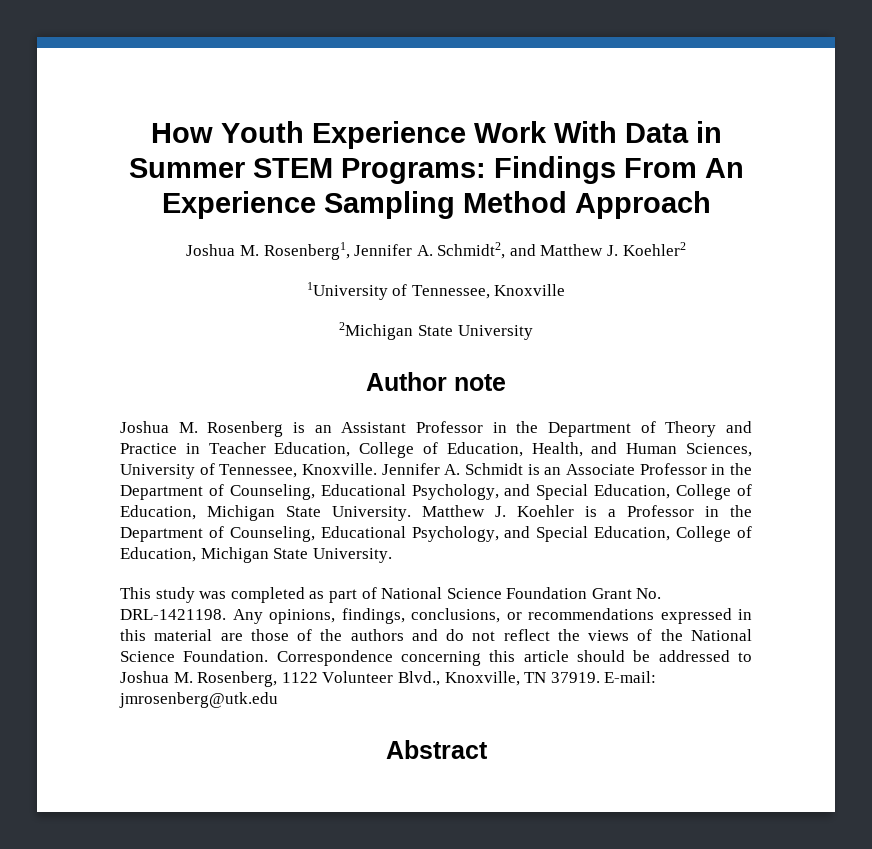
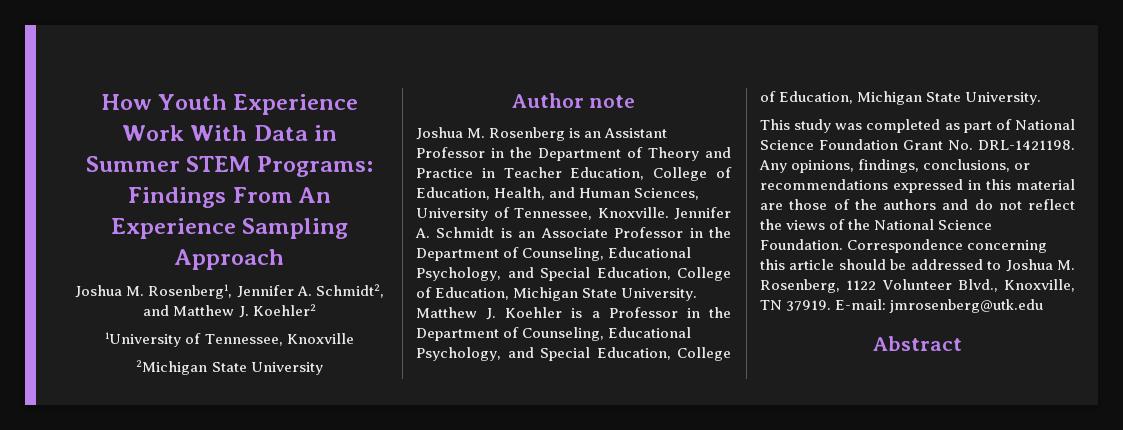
- How Youth Experience Work With Data in Summer STEM Programs: Findings From An Experience Sampling Method Approach
+ How Youth Experience Work With Data in Summer STEM Programs: Findings From An Experience Sampling Approach

